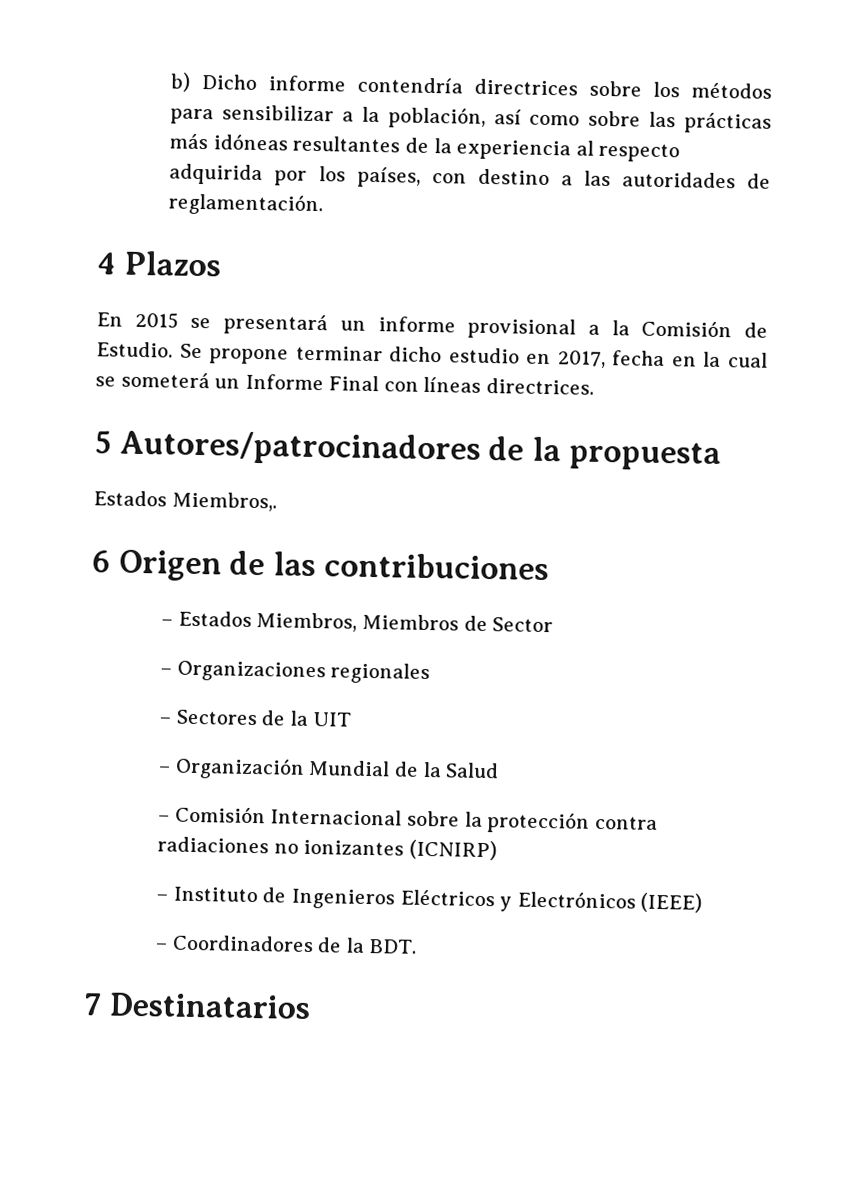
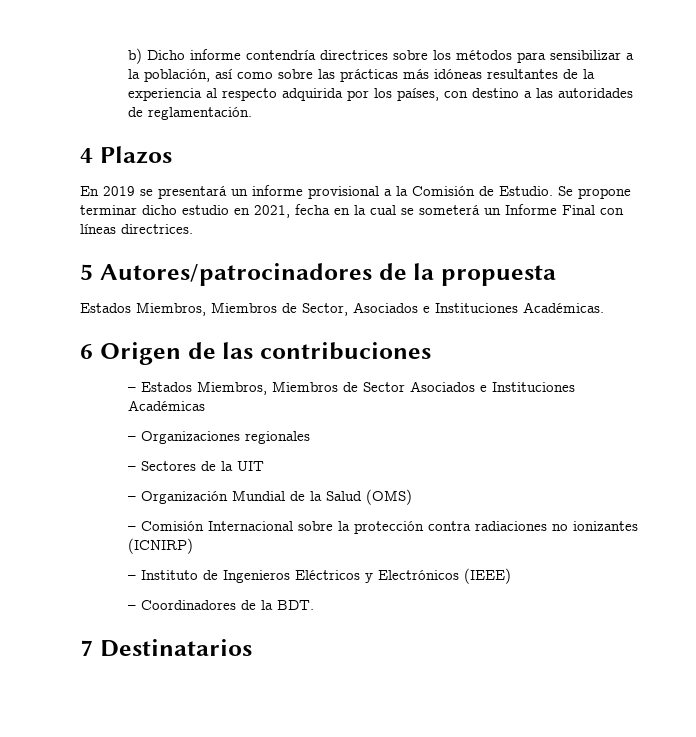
- En 2015 se presentará un informe provisional a la Comisión de Estudio.
+ En 2019 se presentará un informe provisional a la Comisión de Estudio.
- Se propone terminar dicho estudio en 2017, fecha en la cual se someterá un Informe Final con líneas directrices.
+ Se propone terminar dicho estudio en 2021, fecha en la cual se someterá un Informe Final con líneas directrices.
- Estados Miembros,.
+ Estados Miembros, Miembros de Sector, Asociados e Instituciones Académicas.
- – Estados Miembros, Miembros de Sector
+ – Estados Miembros, Miembros de Sector Asociados e Instituciones Académicas
- – Organización Mundial de la Salud
+ – Organización Mundial de la Salud (OMS)

